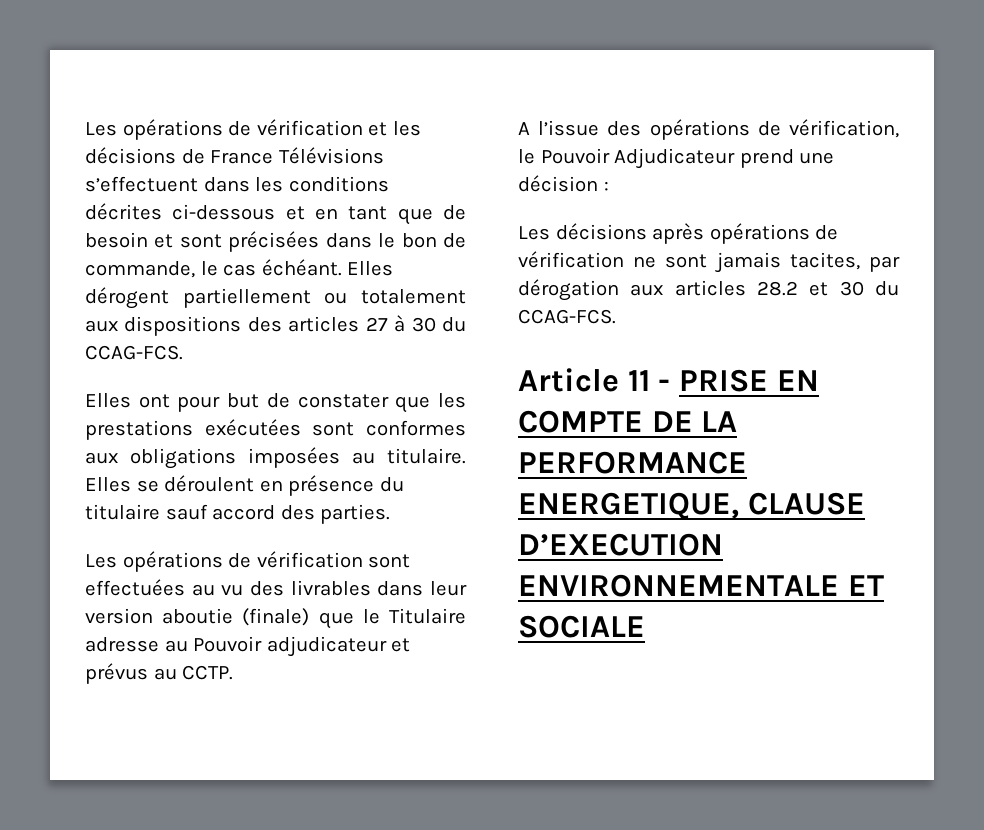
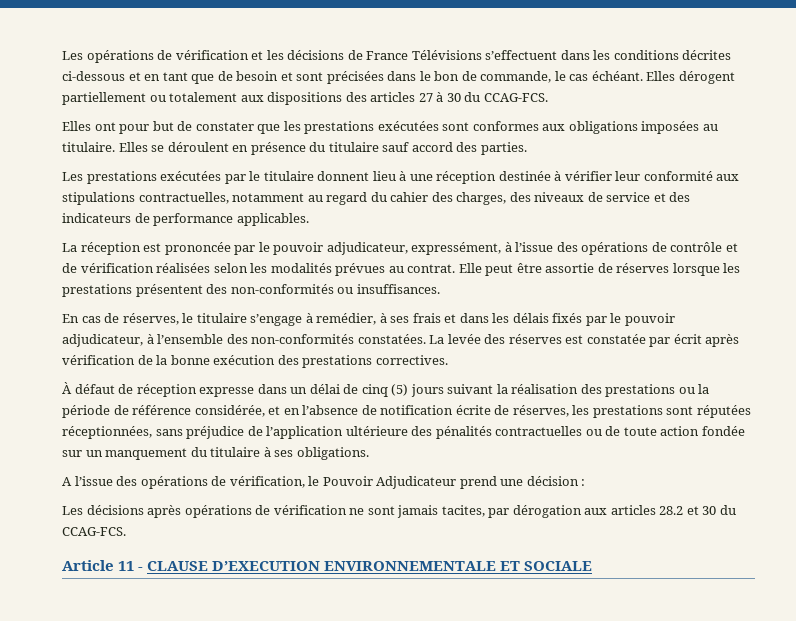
- Les opérations de vérification sont effectuées au vu des livrables dans leur version aboutie (finale) que le Titulaire adresse au Pouvoir adjudicateur et prévus au CCTP.
+ Les prestations exécutées par le titulaire donnent lieu à une réception destinée à vérifier leur conformité aux stipulations contractuelles, notamment au regard du cahier des charges, des niveaux de service et des indicateurs de performance applicables.
+ La réception est prononcée par le pouvoir adjudicateur, expressément, à l’issue des opérations de contrôle et de vérification réalisées selon les modalités prévues au contrat. Elle peut être assortie de réserves lorsque les prestations présentent des non-conformités ou insuffisances.
+ En cas de réserves, le titulaire s’engage à remédier, à ses frais et dans les délais fixés par le pouvoir adjudicateur, à l’ensemble des non-conformités constatées. La levée des réserves est constatée par écrit après vérification de la bonne exécution des prestations correctives.
+ À défaut de réception expresse dans un délai de cinq (5) jours suivant la réalisation des prestations ou la période de référence considérée, et en l’absence de notification écrite de réserves, les prestations sont réputées réceptionnées, sans préjudice de l’application ultérieure des pénalités contractuelles ou de toute action fondée sur un manquement du titulaire à ses obligations.
- Article 11 - PRISE EN COMPTE DE LA PERFORMANCE ENERGETIQUE, CLAUSE D’EXECUTION ENVIRONNEMENTALE ET SOCIALE
+ Article 11 - CLAUSE D’EXECUTION ENVIRONNEMENTALE ET SOCIALE

